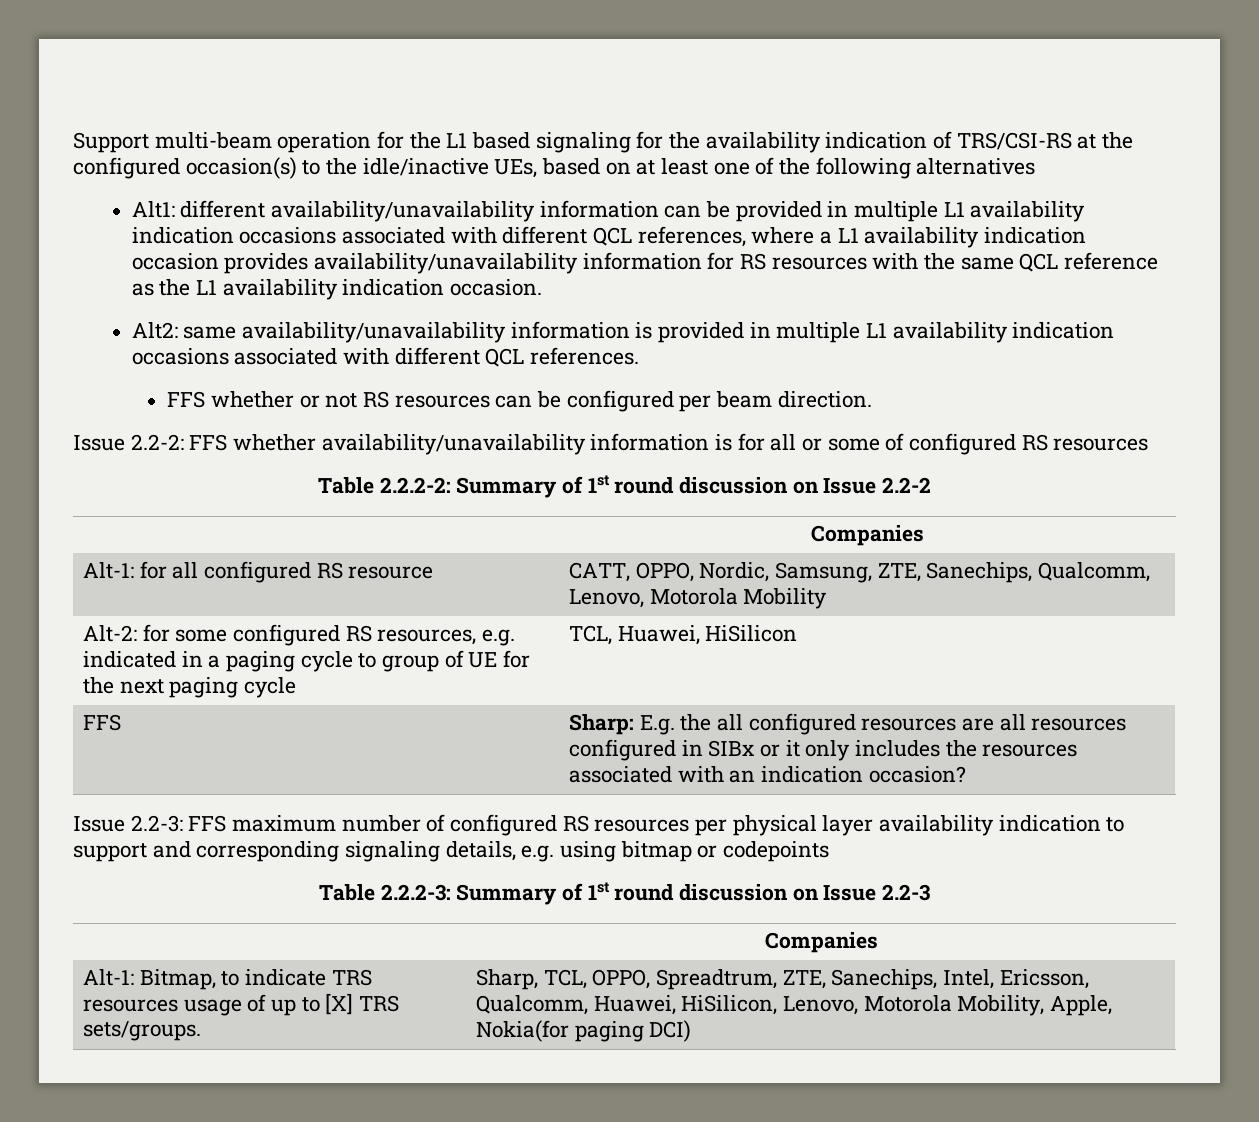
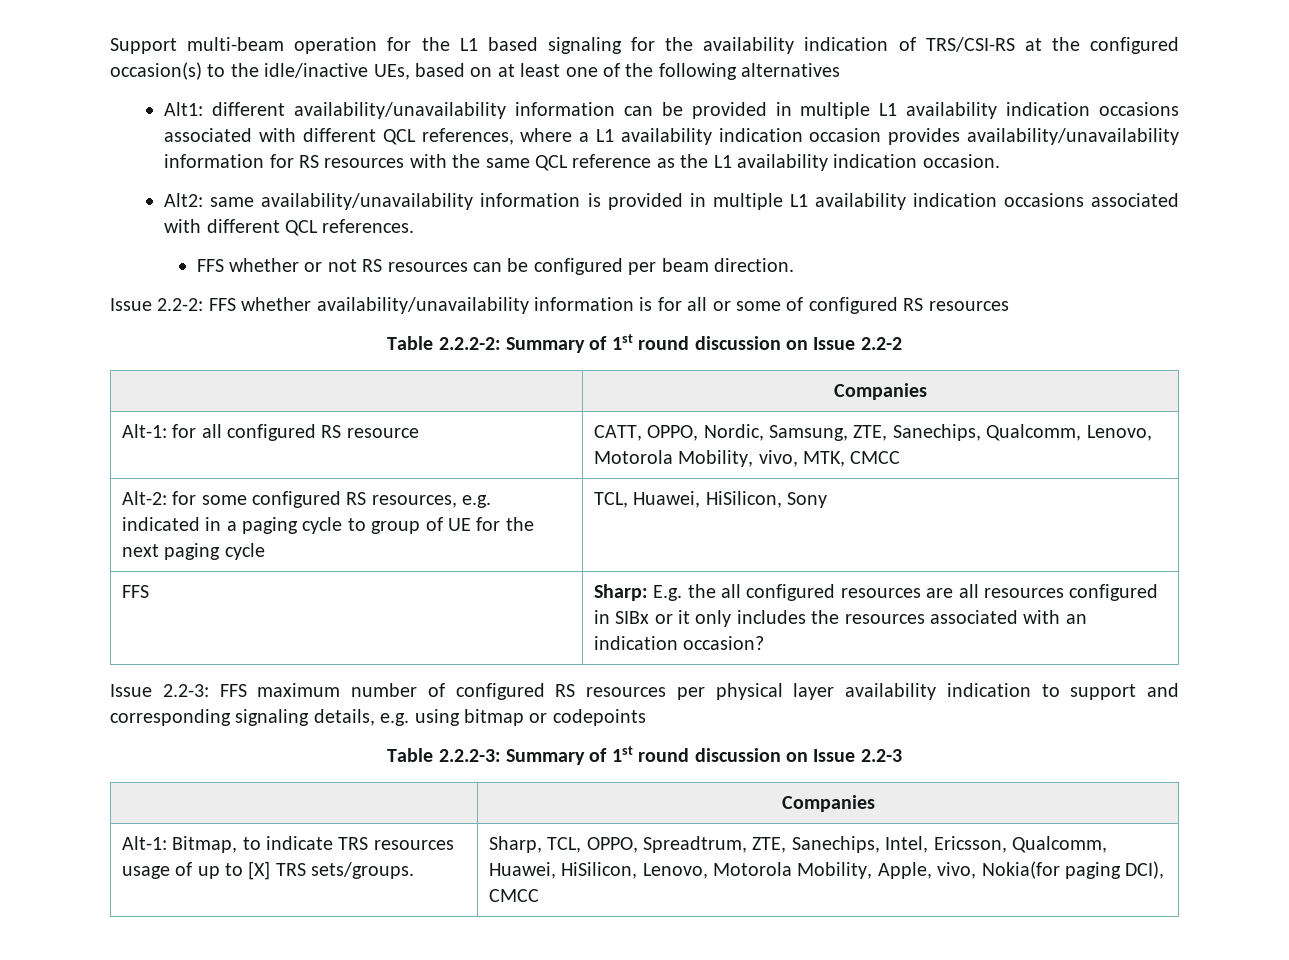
- Alt-1: for all configured RS resource | CATT, OPPO, Nordic, Samsung, ZTE, Sanechips, Qualcomm, Lenovo, Motorola Mobility
+ Alt-1: for all configured RS resource | CATT, OPPO, Nordic, Samsung, ZTE, Sanechips, Qualcomm, Lenovo, Motorola Mobility, vivo, MTK, CMCC
- Alt-2: for some configured RS resources, e.g. indicated in a paging cycle to group of UE for the next paging cycle | TCL, Huawei, HiSilicon
+ Alt-2: for some configured RS resources, e.g. indicated in a paging cycle to group of UE for the next paging cycle | TCL, Huawei, HiSilicon, Sony
- Alt-1: Bitmap, to indicate TRS resources usage of up to [X] TRS sets/groups. | Sharp, TCL, OPPO, Spreadtrum, ZTE, Sanechips, Intel, Ericsson, Qualcomm, Huawei, HiSilicon, Lenovo, Motorola Mobility, Apple, Nokia(for paging DCI)
+ Alt-1: Bitmap, to indicate TRS resources usage of up to [X] TRS sets/groups. | Sharp, TCL, OPPO, Spreadtrum, ZTE, Sanechips, Intel, Ericsson, Qualcomm, Huawei, HiSilicon, Lenovo, Motorola Mobility, Apple, vivo, Nokia(for paging DCI), CMCC

